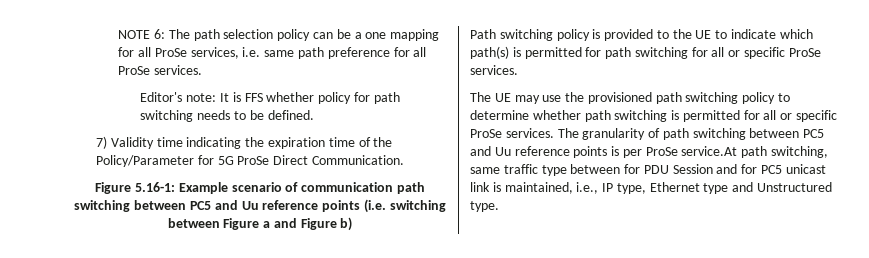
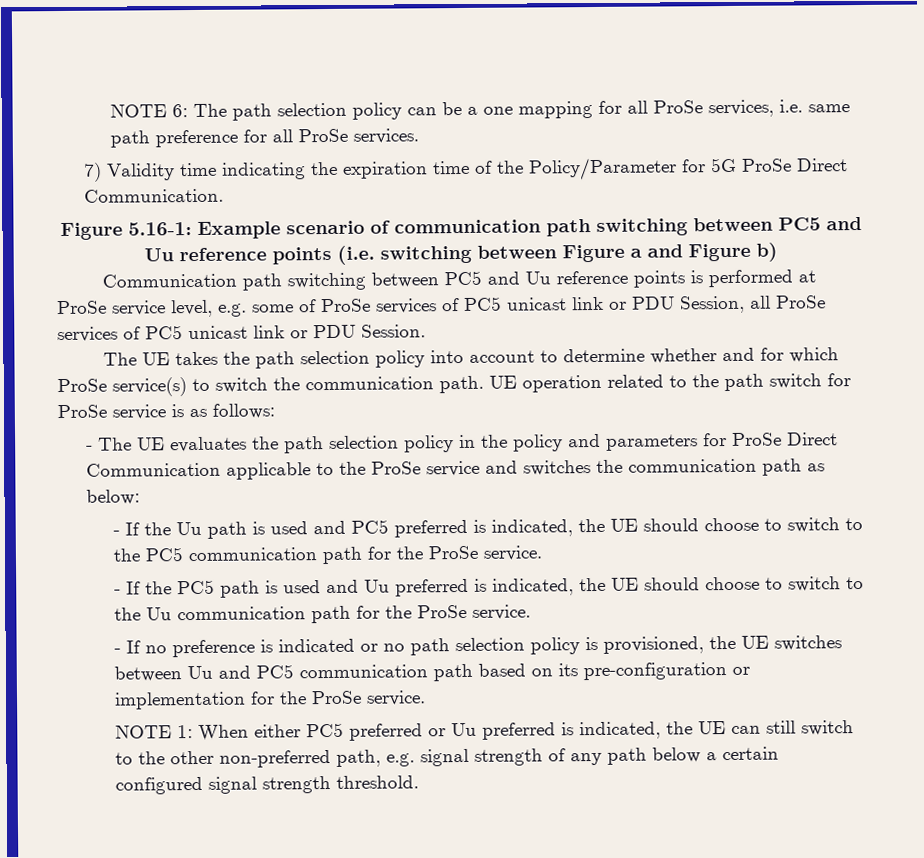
- Editor's note: It is FFS whether policy for path switching needs to be defined.
- Path switching policy is provided to the UE to indicate which path(s) is permitted for path switching for all or specific ProSe services.
- The UE may use the provisioned path switching policy to determine whether path switching is permitted for all or specific ProSe services. The granularity of path switching between PC5 and Uu reference points is per ProSe service.At path switching, same traffic type between for PDU Session and for PC5 unicast link is maintained, i.e., IP type, Ethernet type and Unstructured type.
+ Communication path switching between PC5 and Uu reference points is performed at ProSe service level, e.g. some of ProSe services of PC5 unicast link or PDU Session, all ProSe services of PC5 unicast link or PDU Session.
+ The UE takes the path selection policy into account to determine whether and for which ProSe service(s) to switch the communication path. UE operation related to the path switch for ProSe service is as follows:
+ - The UE evaluates the path selection policy in the policy and parameters for ProSe Direct Communication applicable to the ProSe service and switches the communication path as below:
+ - If the Uu path is used and PC5 preferred is indicated, the UE should choose to switch to the PC5 communication path for the ProSe service.
+ - If the PC5 path is used and Uu preferred is indicated, the UE should choose to switch to the Uu communication path for the ProSe service.
+ - If no preference is indicated or no path selection policy is provisioned, the UE switches between Uu and PC5 communication path based on its pre-configuration or implementation for the ProSe service.
+ NOTE 1: When either PC5 preferred or Uu preferred is indicated, the UE can still switch to the other non-preferred path, e.g. signal strength of any path below a certain configured signal strength threshold.

